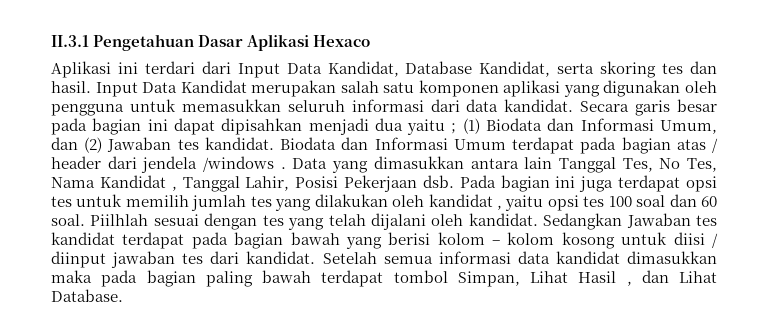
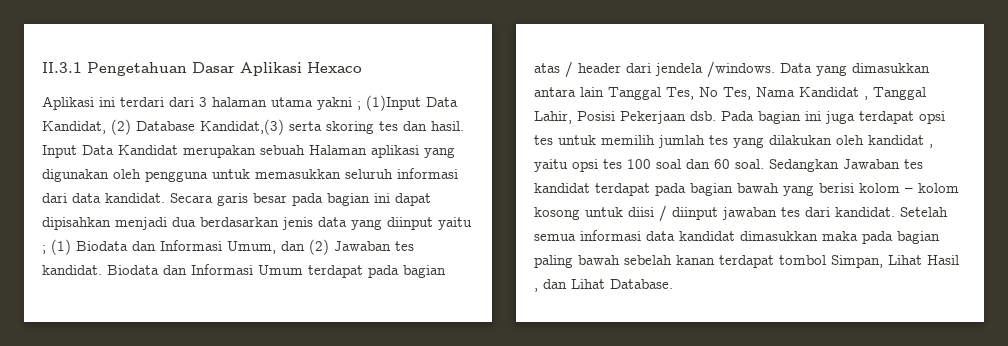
- Aplikasi ini terdari dari Input Data Kandidat, Database Kandidat, serta skoring tes dan hasil.
+ Aplikasi ini terdari dari 3 halaman utama yakni ; (1)Input Data Kandidat, (2) Database Kandidat,(3) serta skoring tes dan hasil.
- Input Data Kandidat merupakan salah satu komponen aplikasi yang digunakan oleh pengguna untuk memasukkan seluruh informasi dari data kandidat.
+ Input Data Kandidat merupakan sebuah Halaman aplikasi yang digunakan oleh pengguna untuk memasukkan seluruh informasi dari data kandidat.
- Secara garis besar pada bagian ini dapat dipisahkan menjadi dua yaitu ; (1) Biodata dan Informasi Umum, dan (2) Jawaban tes kandidat.
+ Secara garis besar pada bagian ini dapat dipisahkan menjadi dua berdasarkan jenis data yang diinput yaitu ; (1) Biodata dan Informasi Umum, dan (2) Jawaban tes kandidat.
- Biodata dan Informasi Umum terdapat pada bagian atas / header dari jendela /windows .
+ Biodata dan Informasi Umum terdapat pada bagian atas / header dari jendela /windows.
- Piilhlah sesuai dengan tes yang telah dijalani oleh kandidat.
- Setelah semua informasi data kandidat dimasukkan maka pada bagian paling bawah terdapat tombol Simpan, Lihat Hasil , dan Lihat Database.
+ Setelah semua informasi data kandidat dimasukkan maka pada bagian paling bawah sebelah kanan terdapat tombol Simpan, Lihat Hasil , dan Lihat Database.

